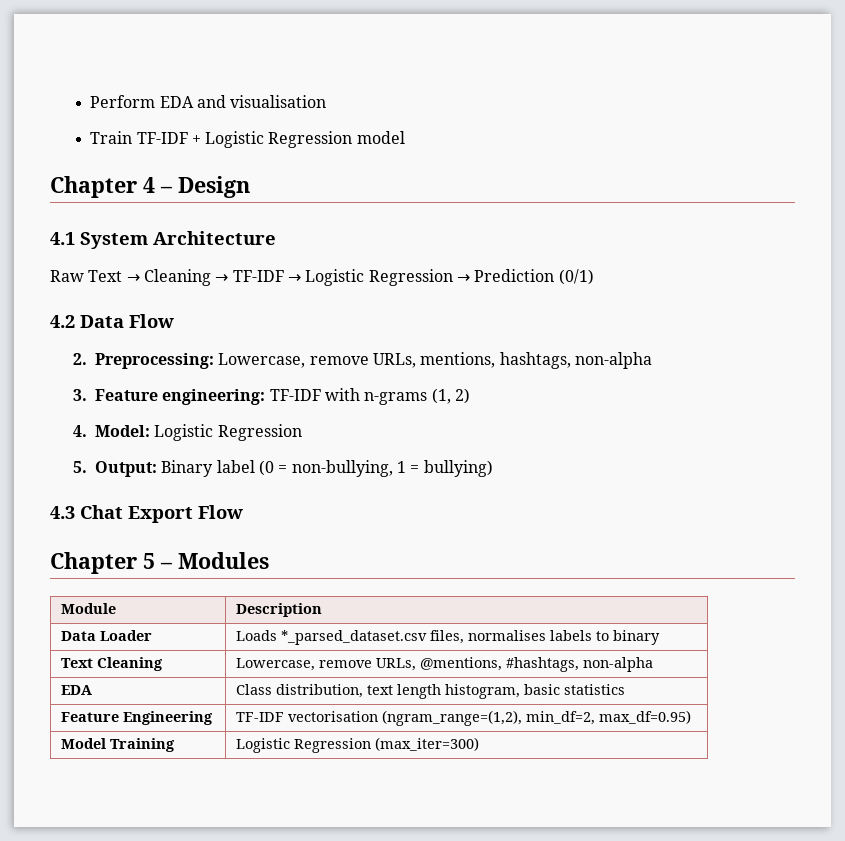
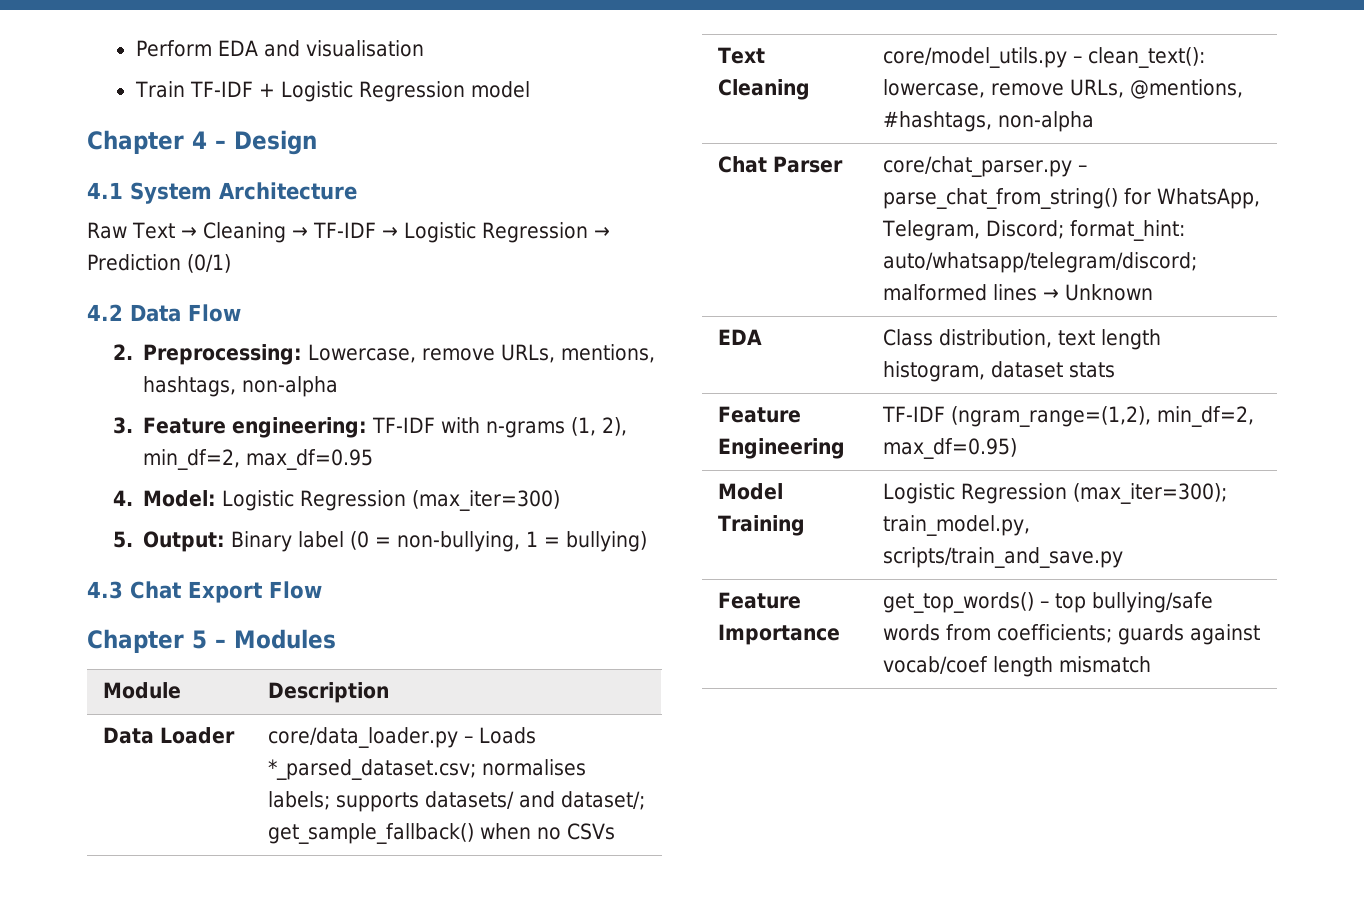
- 3. Feature engineering: TF-IDF with n-grams (1, 2)
+ 3. Feature engineering: TF-IDF with n-grams (1, 2), min_df=2, max_df=0.95
- 4. Model: Logistic Regression
+ 4. Model: Logistic Regression (max_iter=300)
- Data Loader | Loads *_parsed_dataset.csv files, normalises labels to binary
- Text Cleaning | Lowercase, remove URLs, @mentions, #hashtags, non-alpha
+ Data Loader | core/data_loader.py – Loads *_parsed_dataset.csv; normalises labels; supports datasets/ and dataset/; get_sample_fallback() when no CSVs
+ Text Cleaning | core/model_utils.py – clean_text(): lowercase, remove URLs, @mentions, #hashtags, non-alpha
+ Chat Parser | core/chat_parser.py – parse_chat_from_string() for WhatsApp, Telegram, Discord; format_hint: auto/whatsapp/telegram/discord; malformed lines → Unknown
- EDA | Class distribution, text length histogram, basic statistics
+ EDA | Class distribution, text length histogram, dataset stats
- Feature Engineering | TF-IDF vectorisation (ngram_range=(1,2), min_df=2, max_df=0.95)
+ Feature Engineering | TF-IDF (ngram_range=(1,2), min_df=2, max_df=0.95)
- Model Training | Logistic Regression (max_iter=300)
+ Model Training | Logistic Regression (max_iter=300); train_model.py, scripts/train_and_save.py
+ Feature Importance | get_top_words() – top bullying/safe words from coefficients; guards against vocab/coef length mismatch

